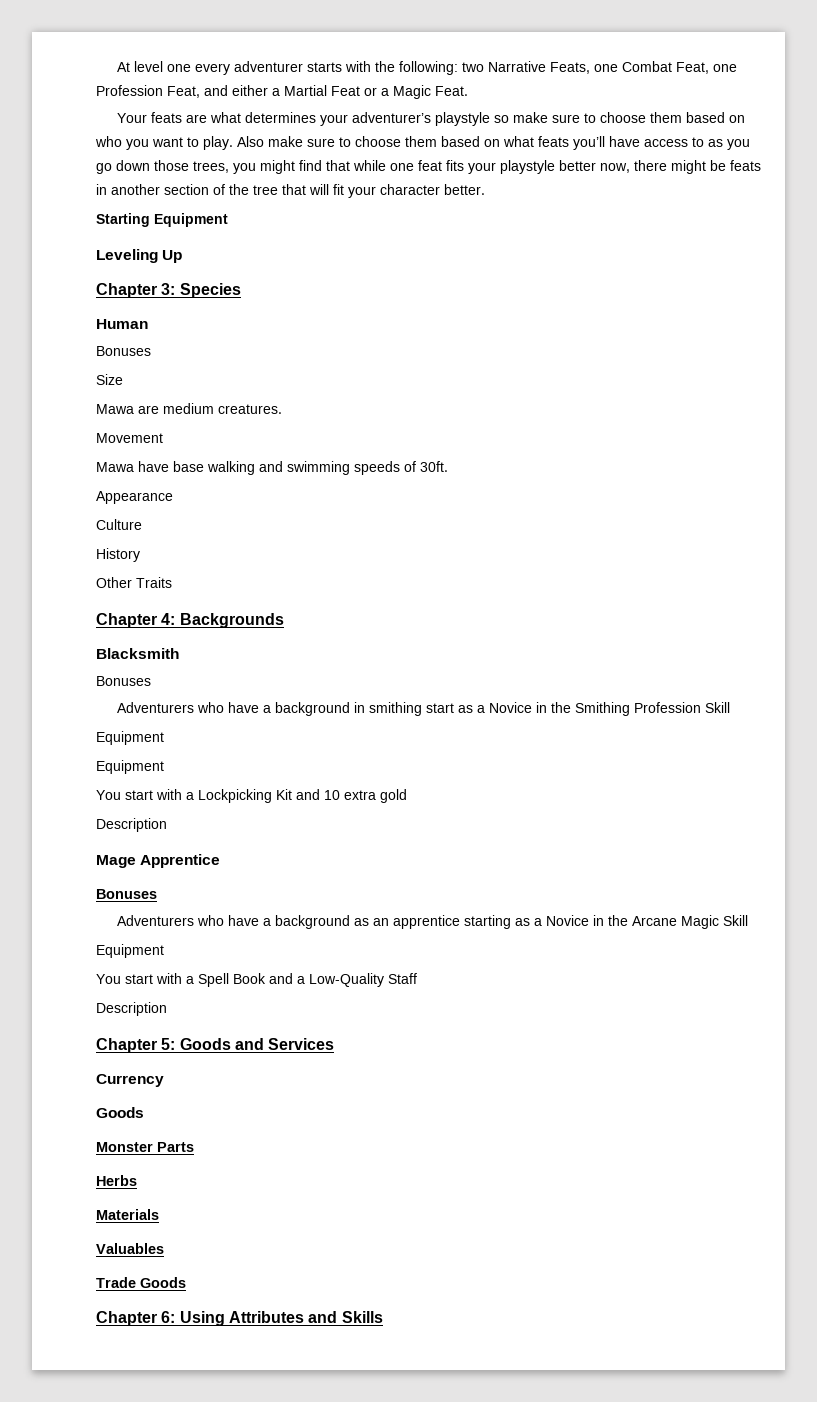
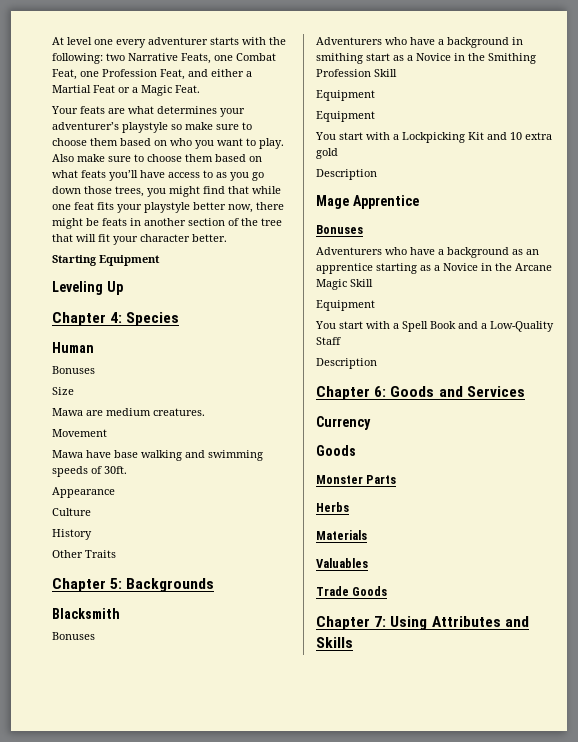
- Chapter 3: Species
+ Chapter 4: Species
- Chapter 4: Backgrounds
+ Chapter 5: Backgrounds
- Chapter 5: Goods and Services
+ Chapter 6: Goods and Services
- Chapter 6: Using Attributes and Skills
+ Chapter 7: Using Attributes and Skills

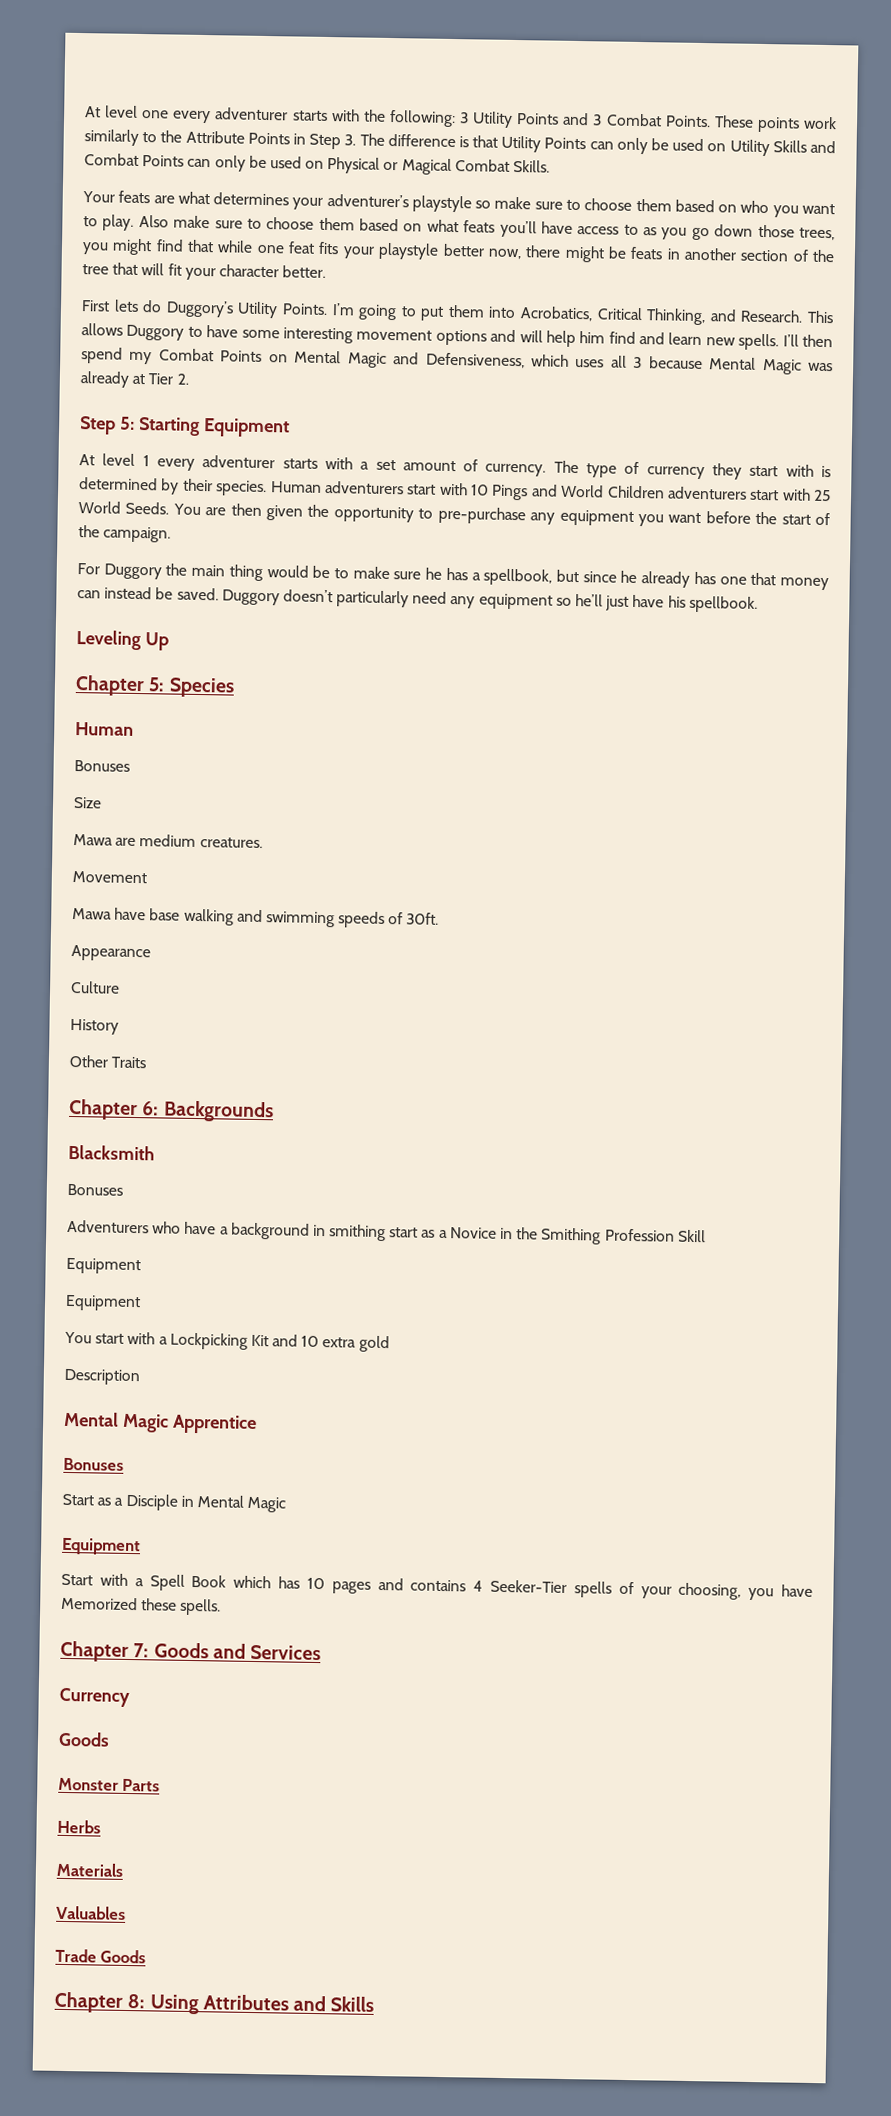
- At level one every adventurer starts with the following: two Narrative Feats, one Combat Feat, one Profession Feat, and either a Martial Feat or a Magic Feat.
+ At level one every adventurer starts with the following: 3 Utility Points and 3 Combat Points. These points work similarly to the Attribute Points in Step 3. The difference is that Utility Points can only be used on Utility Skills and Combat Points can only be used on Physical or Magical Combat Skills.
- Starting Equipment
+ First lets do Duggory’s Utility Points. I’m going to put them into Acrobatics, Critical Thinking, and Research. This allows Duggory to have some interesting movement options and will help him find and learn new spells. I’ll then spend my Combat Points on Mental Magic and Defensiveness, which uses all 3 because Mental Magic was already at Tier 2.
+ Step 5: Starting Equipment
+ At level 1 every adventurer starts with a set amount of currency. The type of currency they start with is determined by their species. Human adventurers start with 10 Pings and World Children adventurers start with 25 World Seeds. You are then given the opportunity to pre-purchase any equipment you want before the start of the campaign.
+ For Duggory the main thing would be to make sure he has a spellbook, but since he already has one that money can instead be saved. Duggory doesn’t particularly need any equipment so he’ll just have his spellbook.
- Chapter 4: Species
+ Chapter 5: Species
- Chapter 5: Backgrounds
+ Chapter 6: Backgrounds
- Mage Apprentice
+ Mental Magic Apprentice
- Adventurers who have a background as an apprentice starting as a Novice in the Arcane Magic Skill
+ Start as a Disciple in Mental Magic
  Equipment
- You start with a Spell Book and a Low-Quality Staff
- Description
- Chapter 6: Goods and Services
+ Start with a Spell Book which has 10 pages and contains 4 Seeker-Tier spells of your choosing, you have Memorized these spells.
+ Chapter 7: Goods and Services
- Chapter 7: Using Attributes and Skills
+ Chapter 8: Using Attributes and Skills

